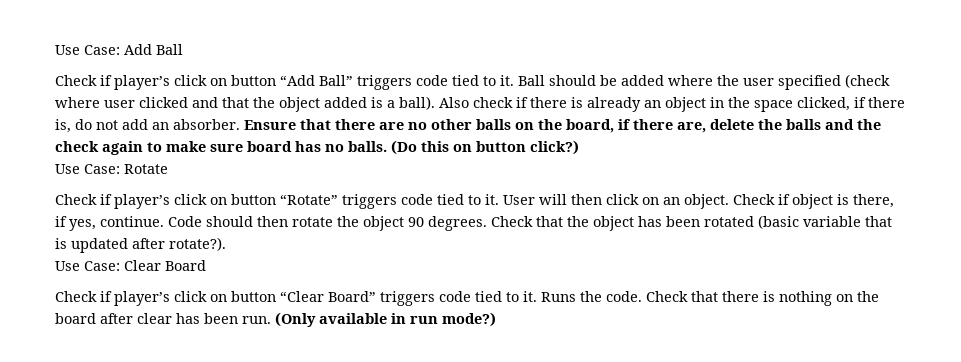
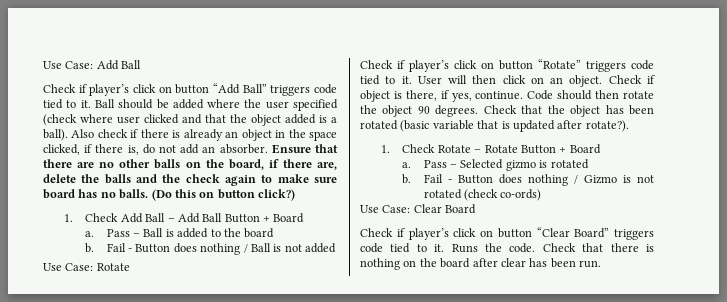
+ 1. Check Add Ball – Add Ball Button + Board
+ a. Pass – Ball is added to the board
+ b. Fail - Button does nothing / Ball is not added
+ 1. Check Rotate – Rotate Button + Board
+ a. Pass – Selected gizmo is rotated
+ b. Fail - Button does nothing / Gizmo is not rotated (check co-ords)
- (Only available in run mode?)

